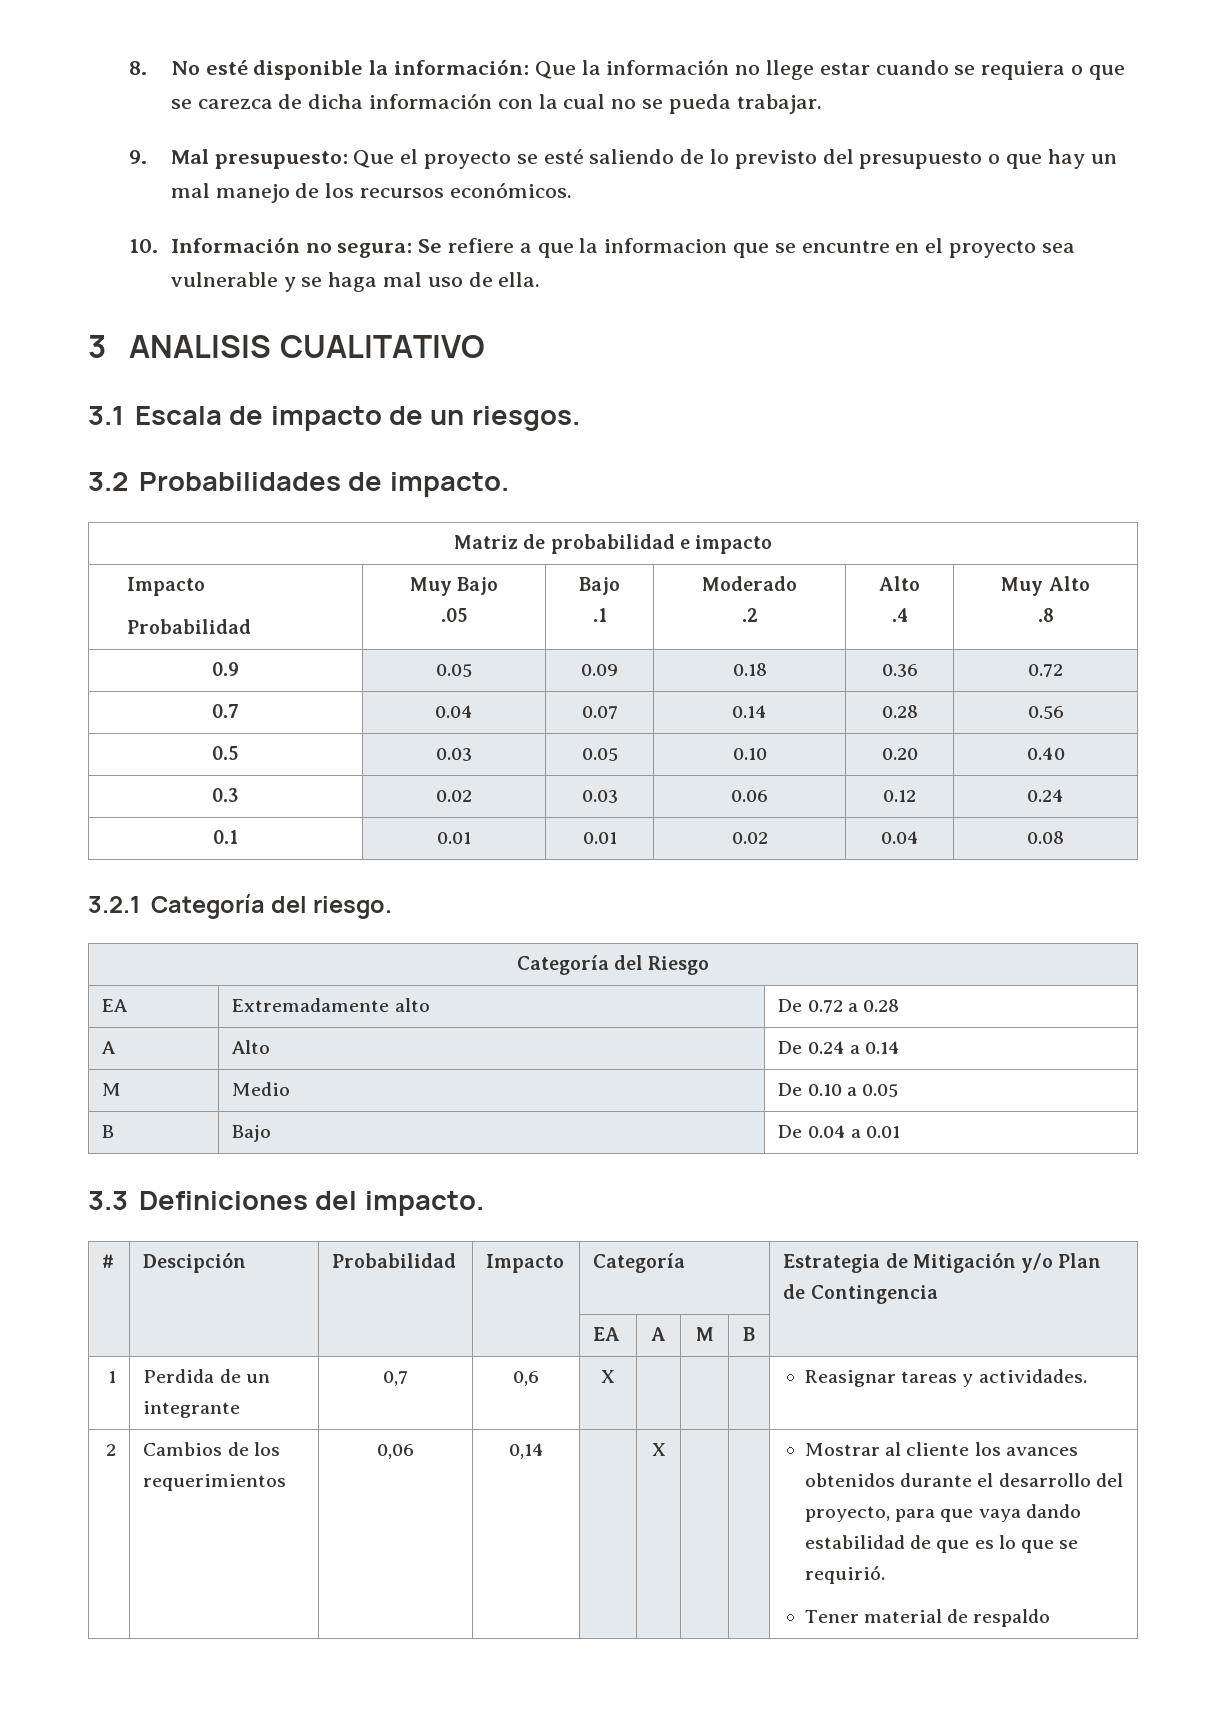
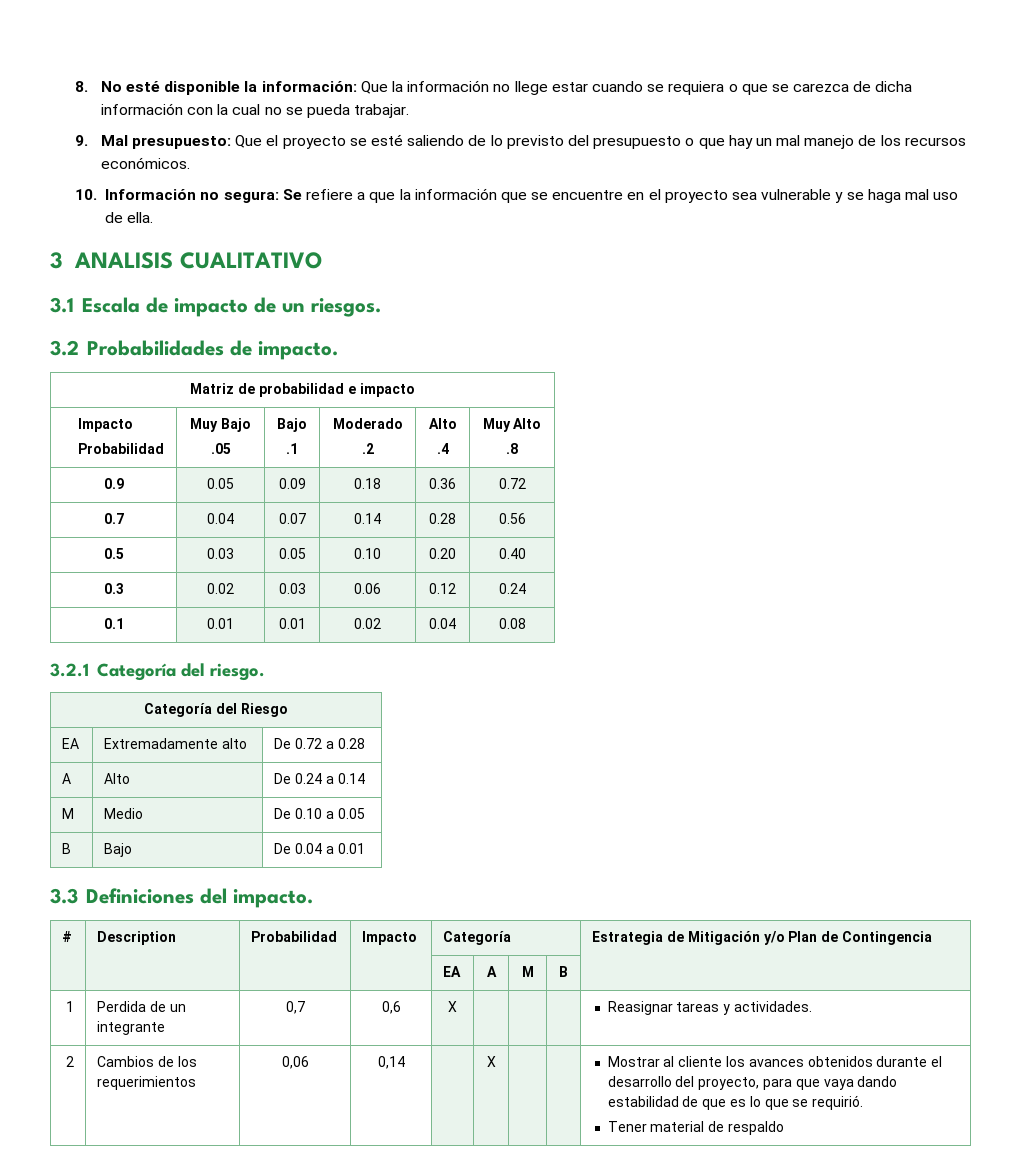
- 10. Información no segura: Se refiere a que la informacion que se encuntre en el proyecto sea vulnerable y se haga mal uso de ella.
+ 10. Información no segura: Se refiere a que la información que se encuentre en el proyecto sea vulnerable y se haga mal uso de ella.
- # | Descipción | Probabilidad | Impacto | Categoría | Estrategia de Mitigación y/o Plan de Contingencia
+ # | Description | Probabilidad | Impacto | Categoría | Estrategia de Mitigación y/o Plan de Contingencia

